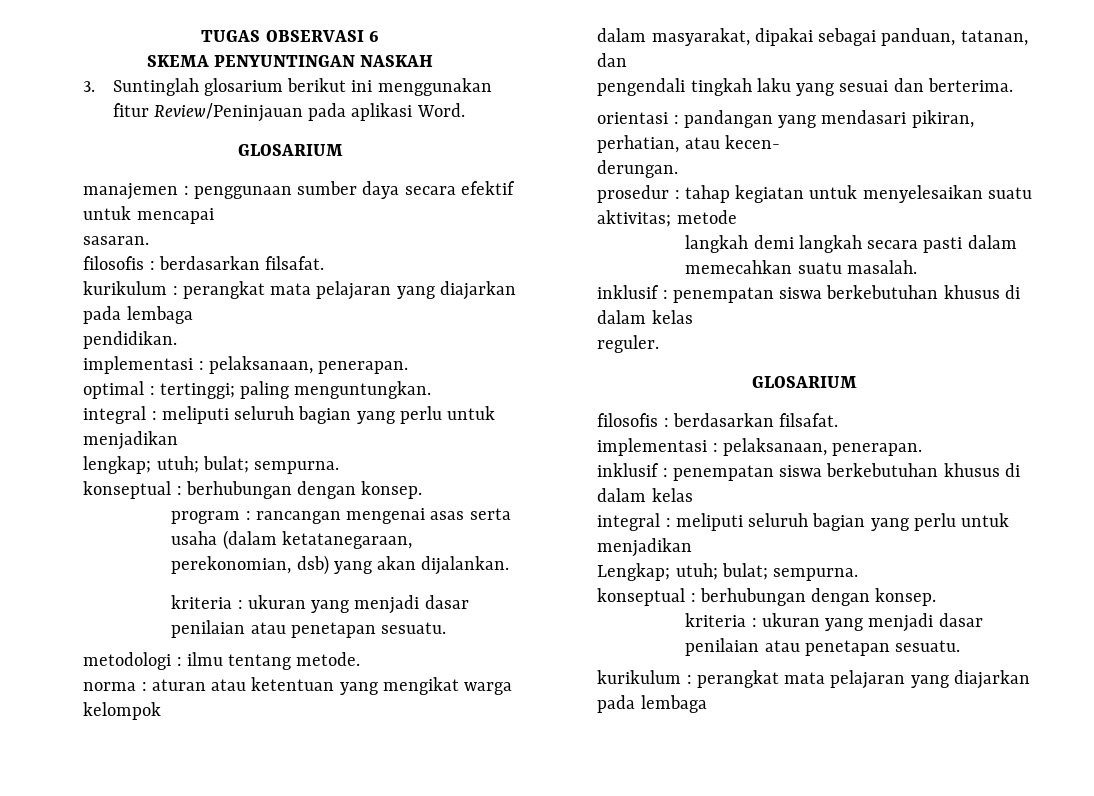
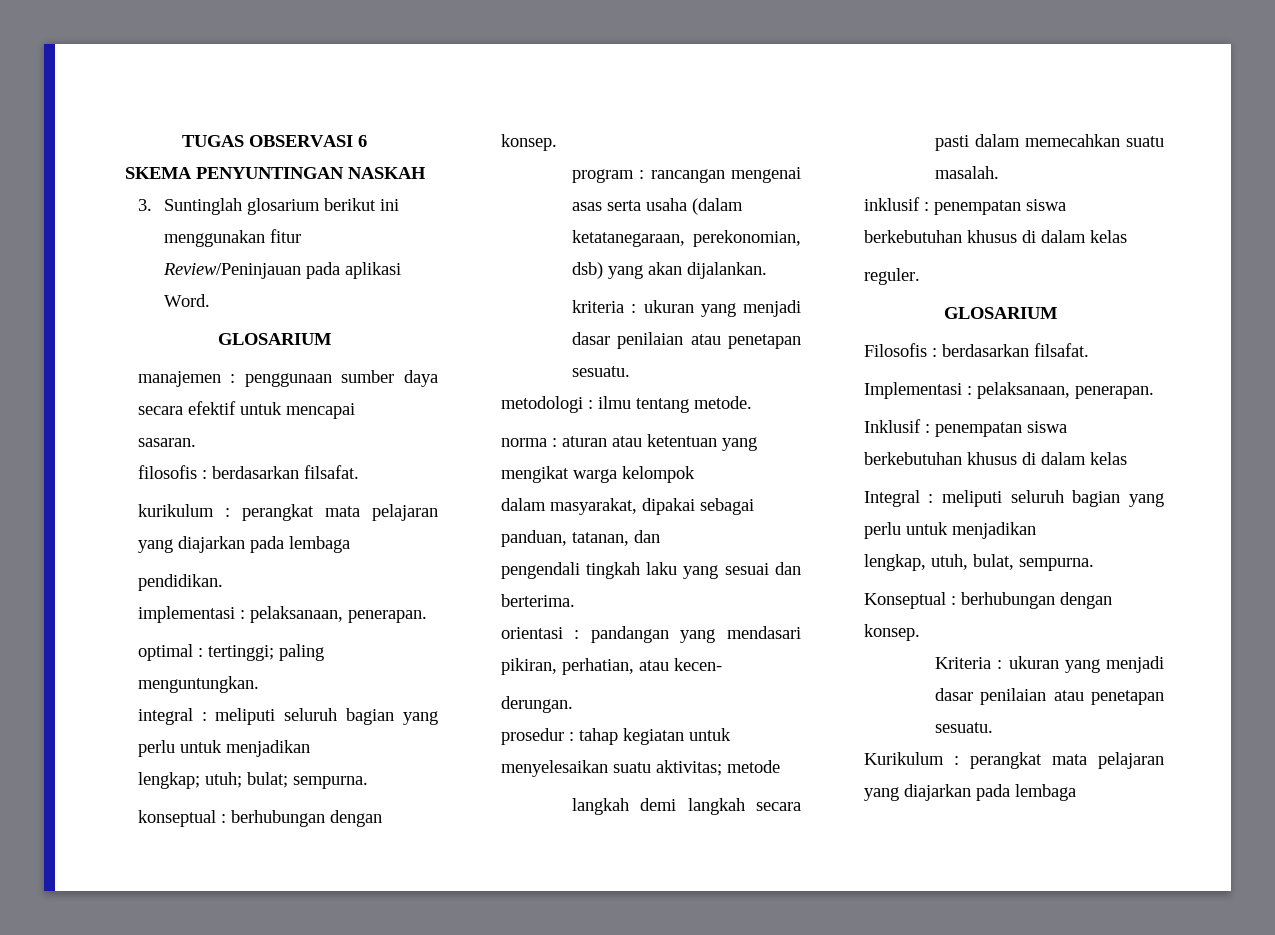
  reguler.
  GLOSARIUM
- filosofis : berdasarkan filsafat.
- implementasi : pelaksanaan, penerapan.
- inklusif : penempatan siswa berkebutuhan khusus di dalam kelas
- integral : meliputi seluruh bagian yang perlu untuk menjadikan
- Lengkap; utuh; bulat; sempurna.
- konseptual : berhubungan dengan konsep.
- kriteria : ukuran yang menjadi dasar penilaian atau penetapan sesuatu.
- kurikulum : perangkat mata pelajaran yang diajarkan pada lembaga
+ Filosofis : berdasarkan filsafat.
+ Implementasi : pelaksanaan, penerapan.
+ Inklusif : penempatan siswa berkebutuhan khusus di dalam kelas
+ Integral : meliputi seluruh bagian yang perlu untuk menjadikan
+ lengkap, utuh, bulat, sempurna.
+ Konseptual : berhubungan dengan konsep.
+ Kriteria : ukuran yang menjadi dasar penilaian atau penetapan sesuatu.
+ Kurikulum : perangkat mata pelajaran yang diajarkan pada lembaga

